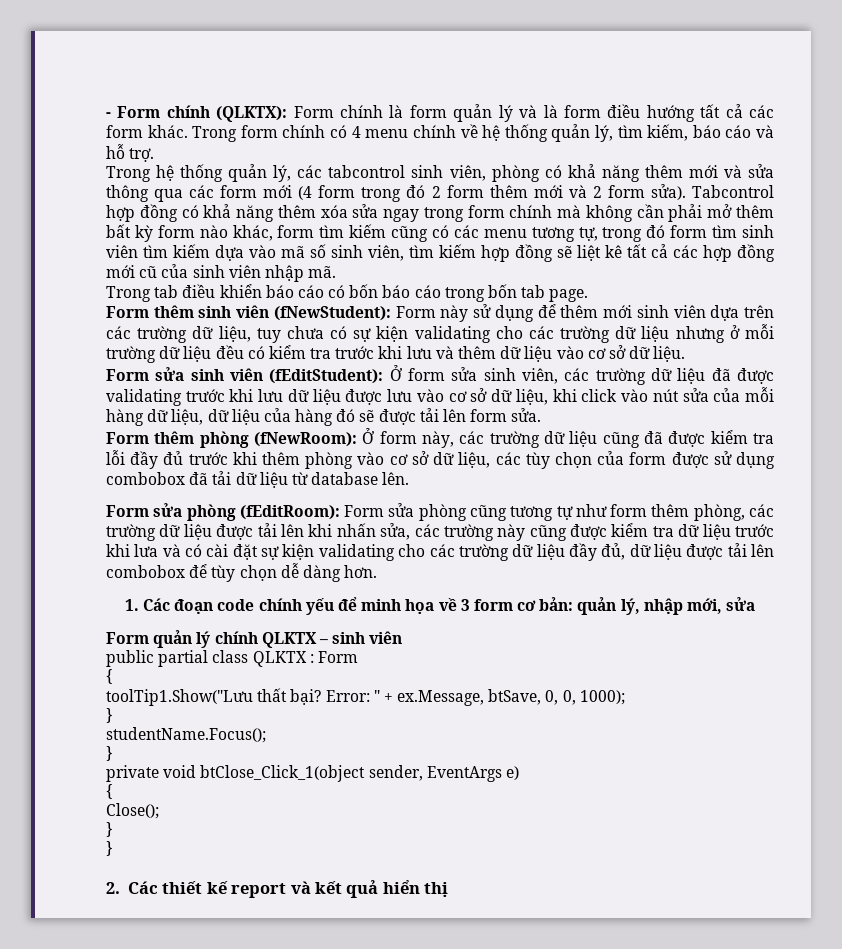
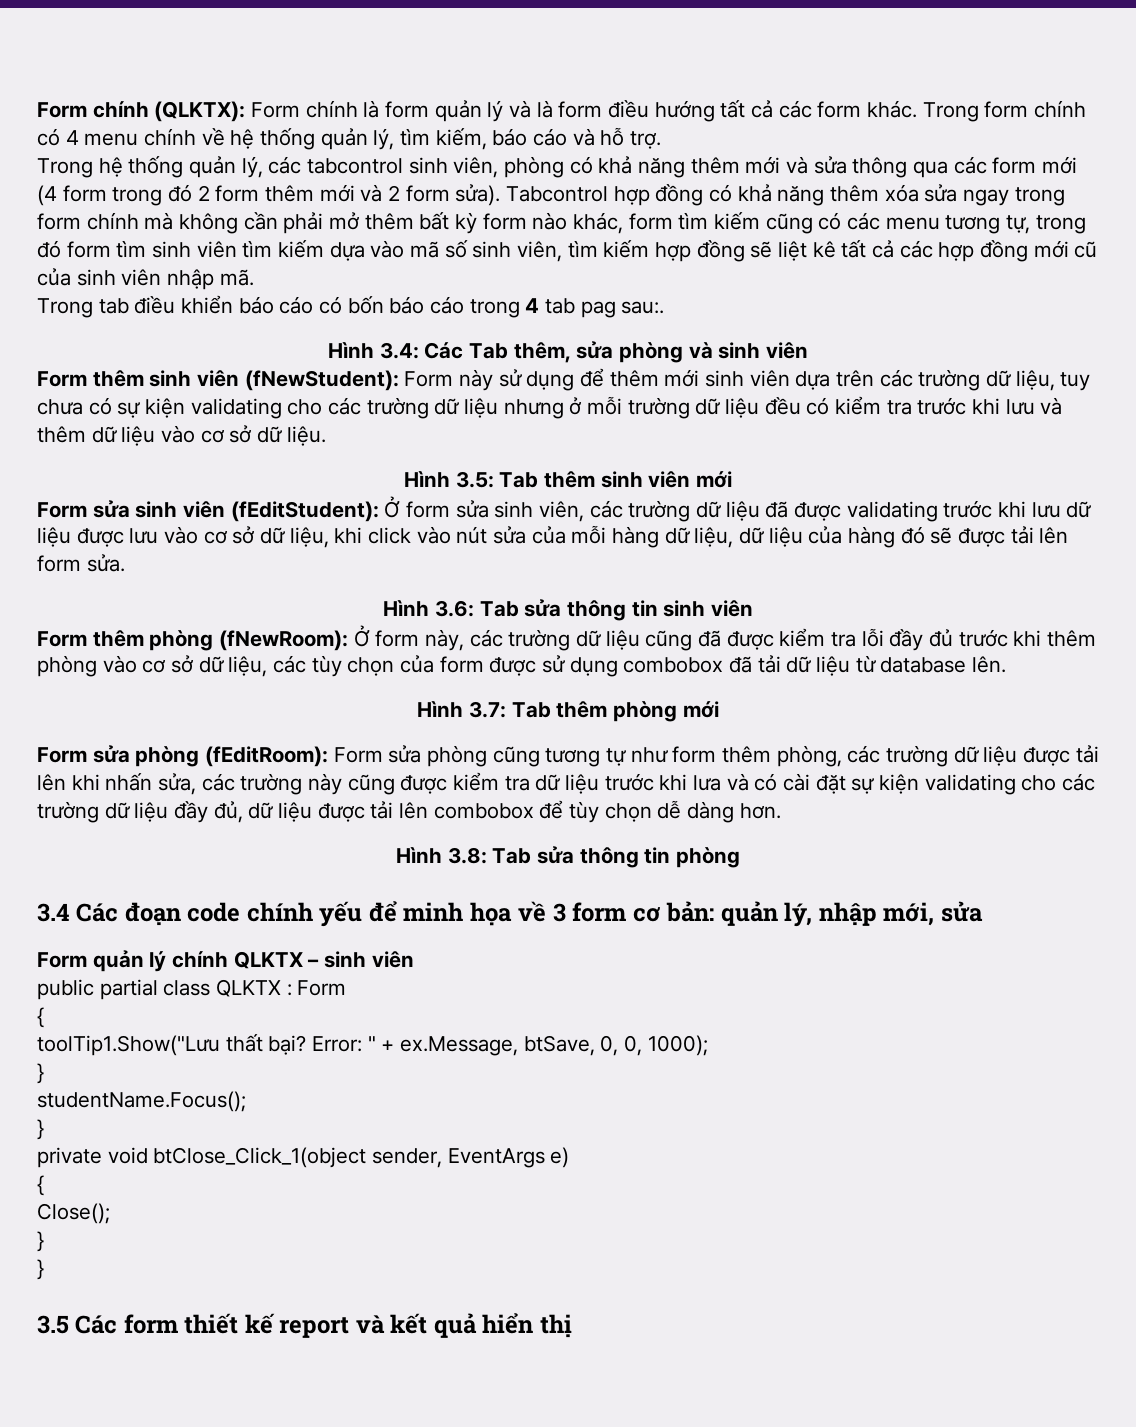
- - Form chính (QLKTX): Form chính là form quản lý và là form điều hướng tất cả các form khác.
+ Form chính (QLKTX): Form chính là form quản lý và là form điều hướng tất cả các form khác.
- Trong tab điều khiển báo cáo có bốn báo cáo trong bốn tab page.
+ Trong tab điều khiển báo cáo có bốn báo cáo trong 4 tab pag sau:.
+ Hình 3.4: Các Tab thêm, sửa phòng và sinh viên
+ Hình 3.5: Tab thêm sinh viên mới
+ Hình 3.6: Tab sửa thông tin sinh viên
+ Hình 3.7: Tab thêm phòng mới
- 1. Các đoạn code chính yếu để minh họa về 3 form cơ bản: quản lý, nhập mới, sửa
+ Hình 3.8: Tab sửa thông tin phòng
+ 3.4 Các đoạn code chính yếu để minh họa về 3 form cơ bản: quản lý, nhập mới, sửa
- 2. Các thiết kế report và kết quả hiển thị
+ 3.5 Các form thiết kế report và kết quả hiển thị

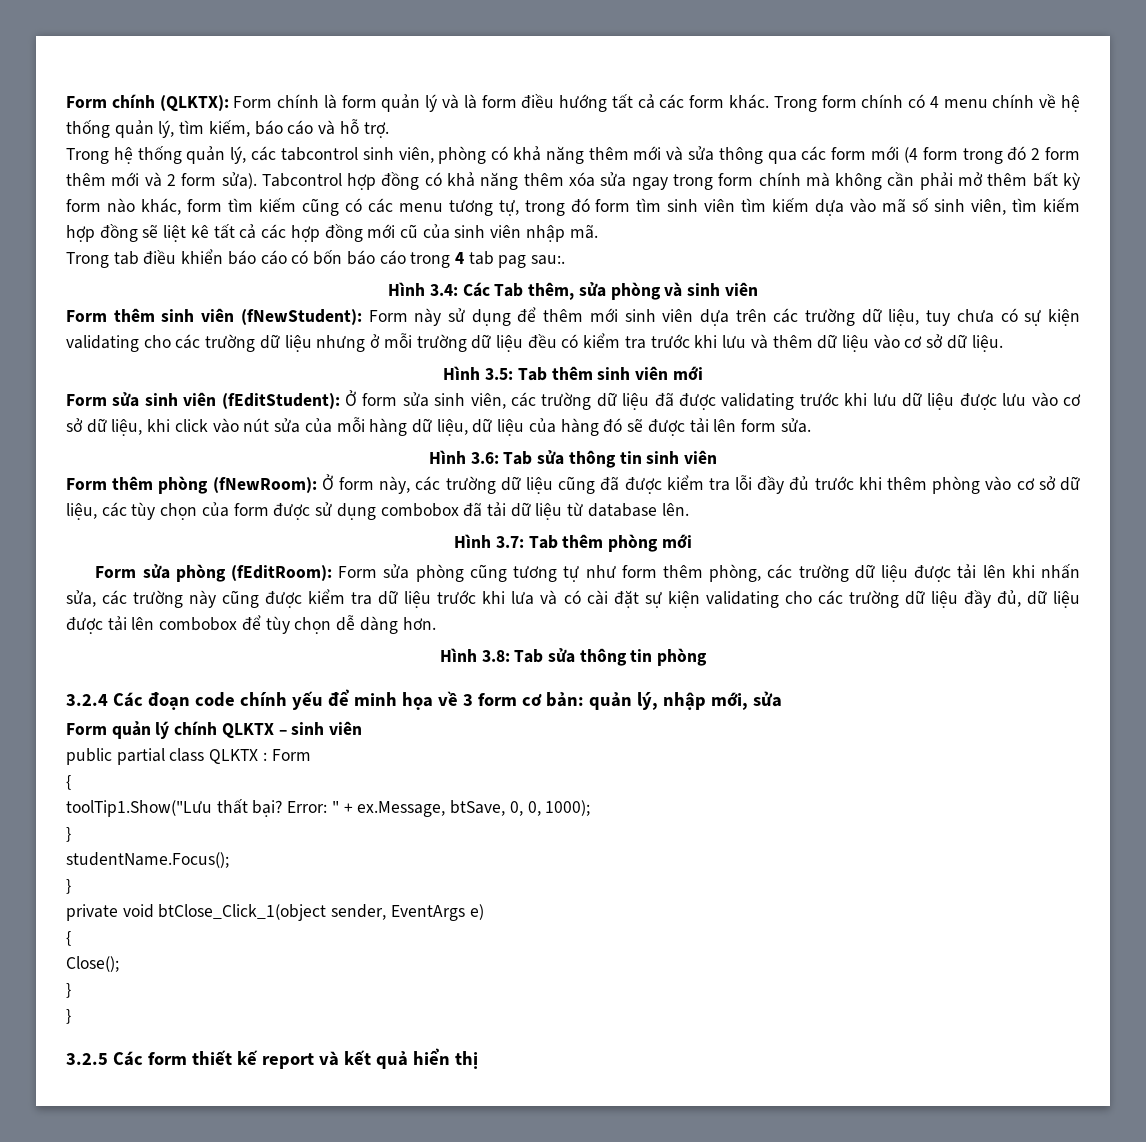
- 3.4 Các đoạn code chính yếu để minh họa về 3 form cơ bản: quản lý, nhập mới, sửa
+ 3.2.4 Các đoạn code chính yếu để minh họa về 3 form cơ bản: quản lý, nhập mới, sửa
- 3.5 Các form thiết kế report và kết quả hiển thị
+ 3.2.5 Các form thiết kế report và kết quả hiển thị

